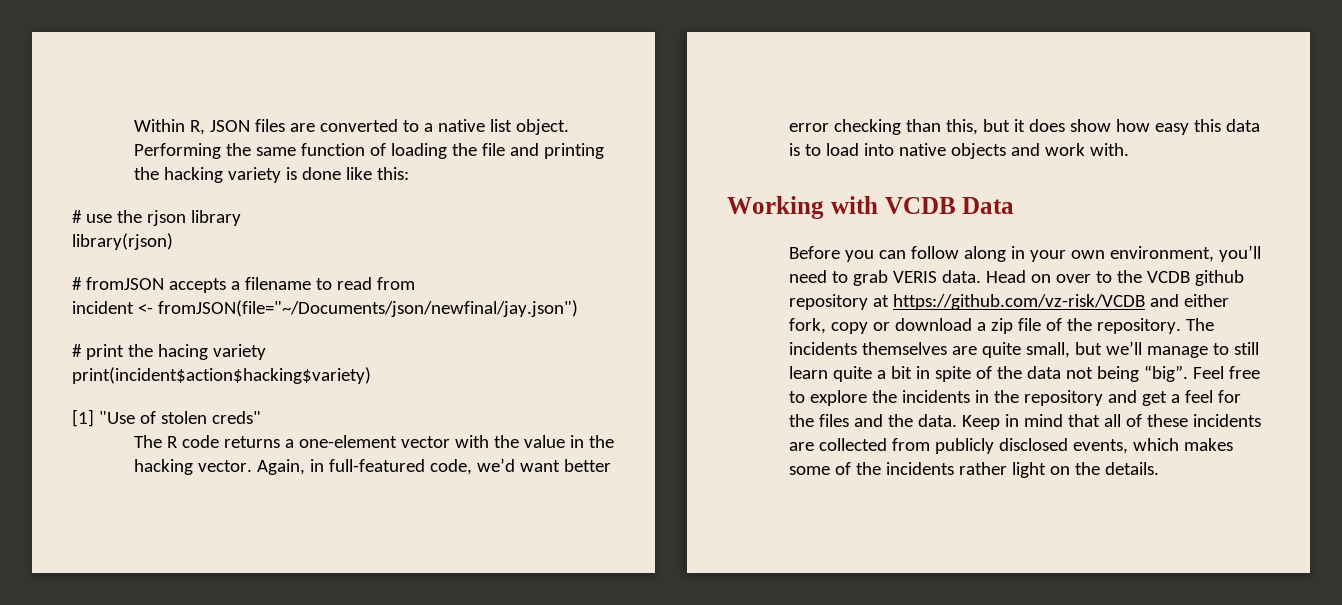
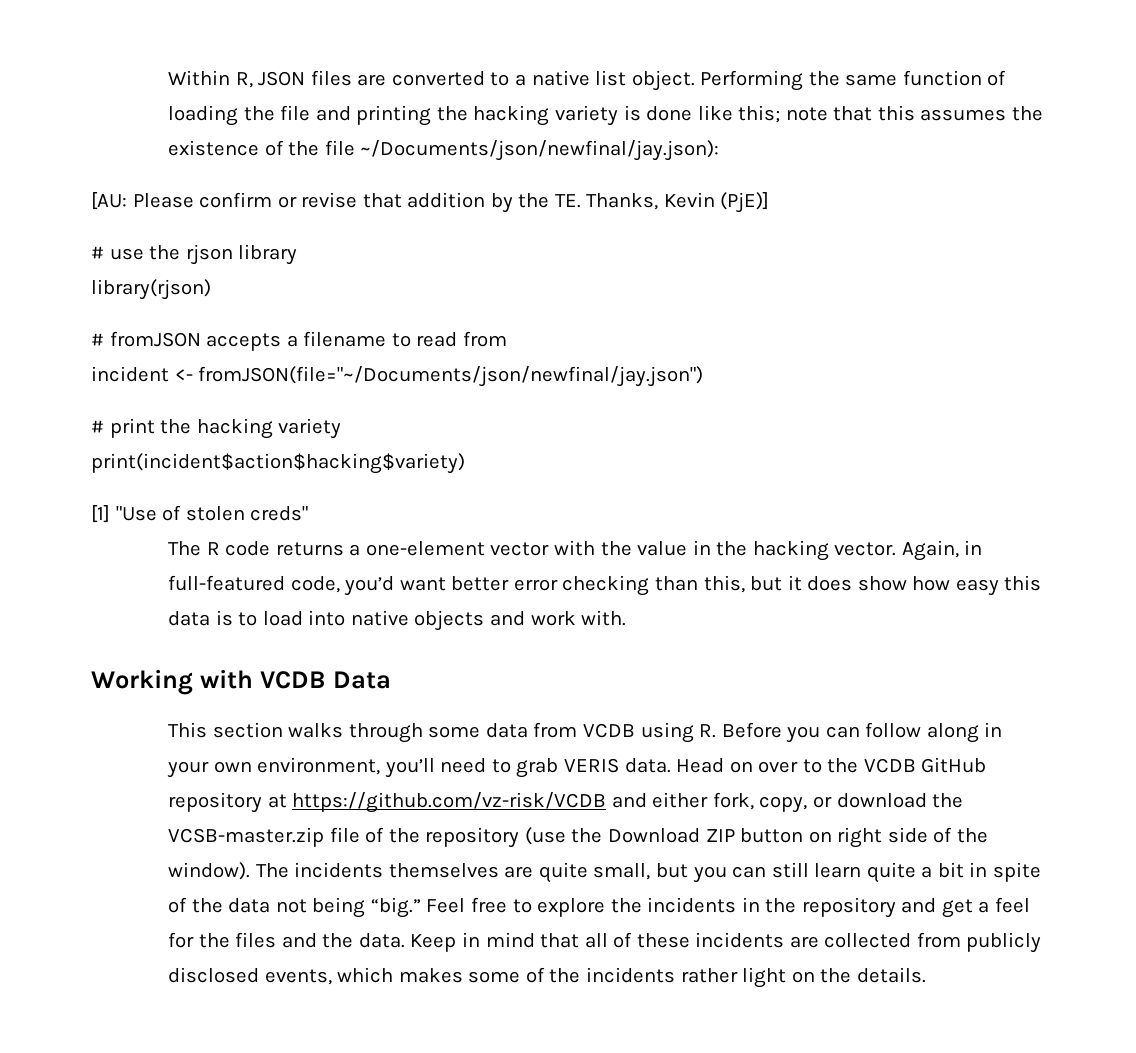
- Performing the same function of loading the file and printing the hacking variety is done like this:
+ Performing the same function of loading the file and printing the hacking variety is done like this; note that this assumes the existence of the file ~/Documents/json/newfinal/jay.json):
+ [AU: Please confirm or revise that addition by the TE. Thanks, Kevin (PjE)]
- # print the hacing variety
+ # print the hacking variety
- Again, in full-featured code, we’d want better error checking than this, but it does show how easy this data is to load into native objects and work with.
+ Again, in full-featured code, you’d want better error checking than this, but it does show how easy this data is to load into native objects and work with.
- Before you can follow along in your own environment, you’ll need to grab VERIS data.
+ This section walks through some data from VCDB using R. Before you can follow along in your own environment, you’ll need to grab VERIS data.
- Head on over to the VCDB github repository at https://github.com/vz-risk/VCDB and either fork, copy or download a zip file of the repository.
+ Head on over to the VCDB GitHub repository at https://github.com/vz-risk/VCDB and either fork, copy, or download the VCSB-master.zip file of the repository (use the Download ZIP button on right side of the window).
- The incidents themselves are quite small, but we’ll manage to still learn quite a bit in spite of the data not being “big”.
+ The incidents themselves are quite small, but you can still learn quite a bit in spite of the data not being “big.”

